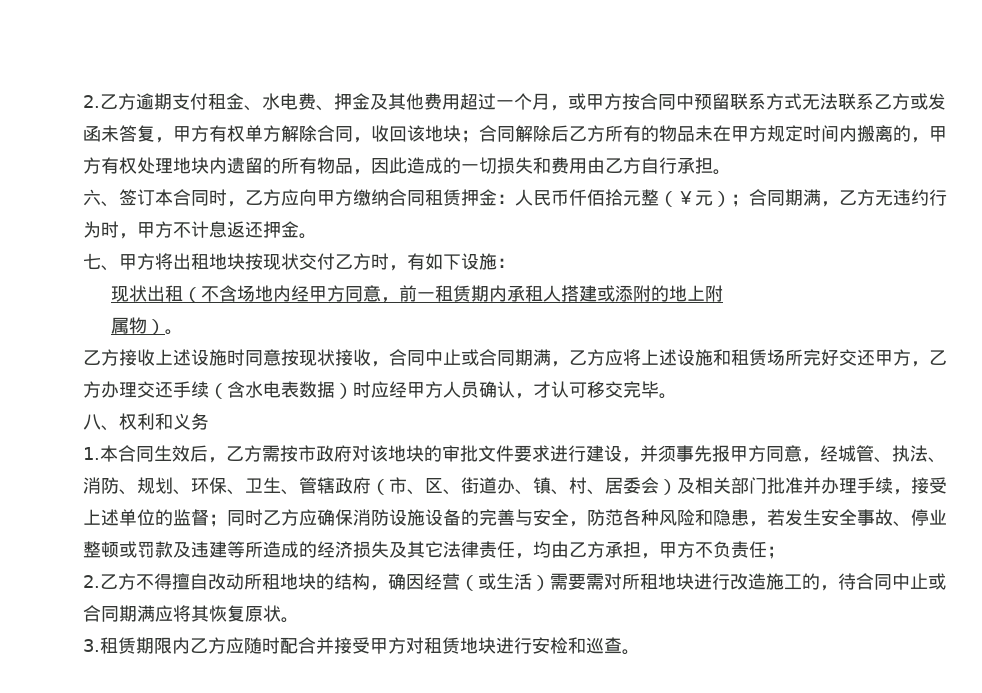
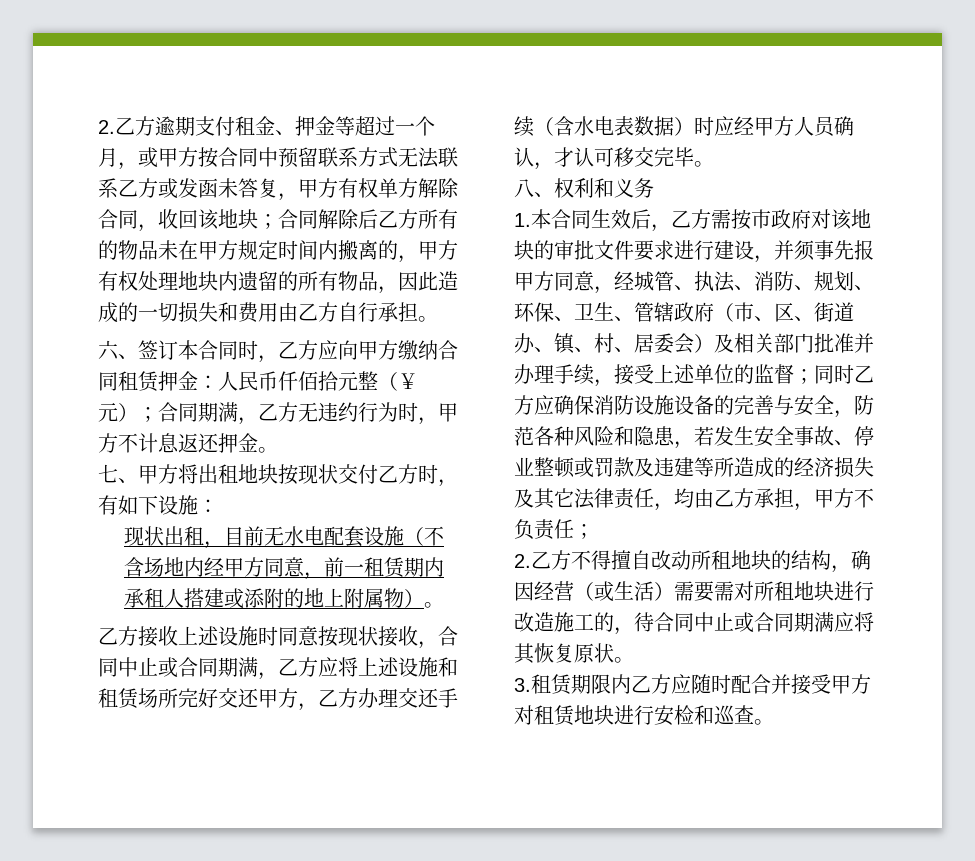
- 2.乙方逾期支付租金、水电费、押金及其他费用超过一个月，或甲方按合同中预留联系方式无法联系乙方或发函未答复，甲方有权单方解除合同，收回该地块；
+ 2.乙方逾期支付租金、押金等超过一个月，或甲方按合同中预留联系方式无法联系乙方或发函未答复，甲方有权单方解除合同，收回该地块；
- 现状出租（不含场地内经甲方同意，前一租赁期内承租人搭建或添附的地上附
- 属物）。
+ 现状出租，目前无水电配套设施（不含场地内经甲方同意，前一租赁期内承租人搭建或添附的地上附属物）。

